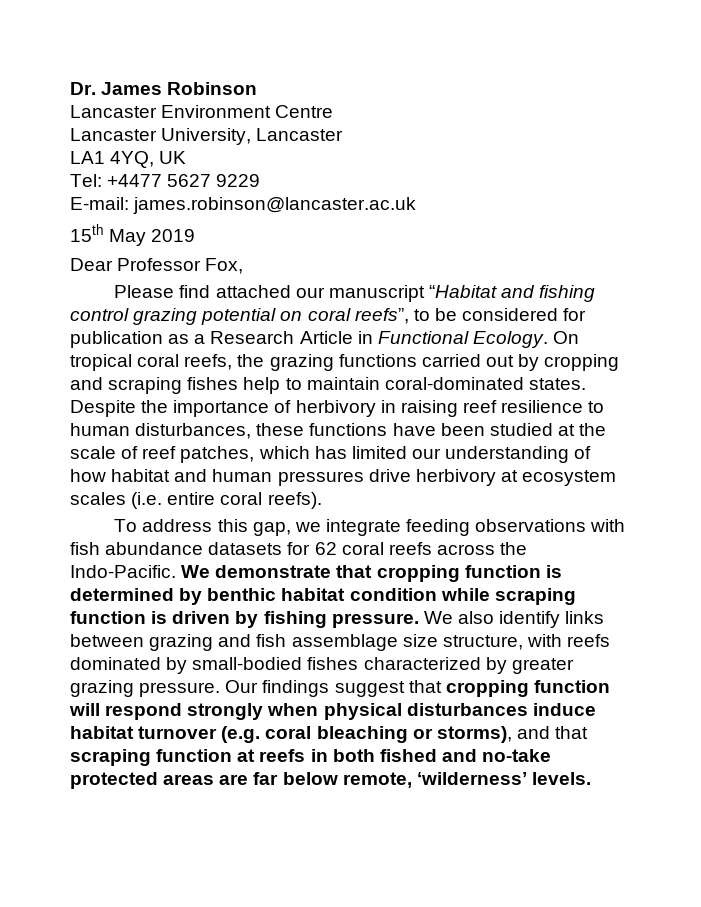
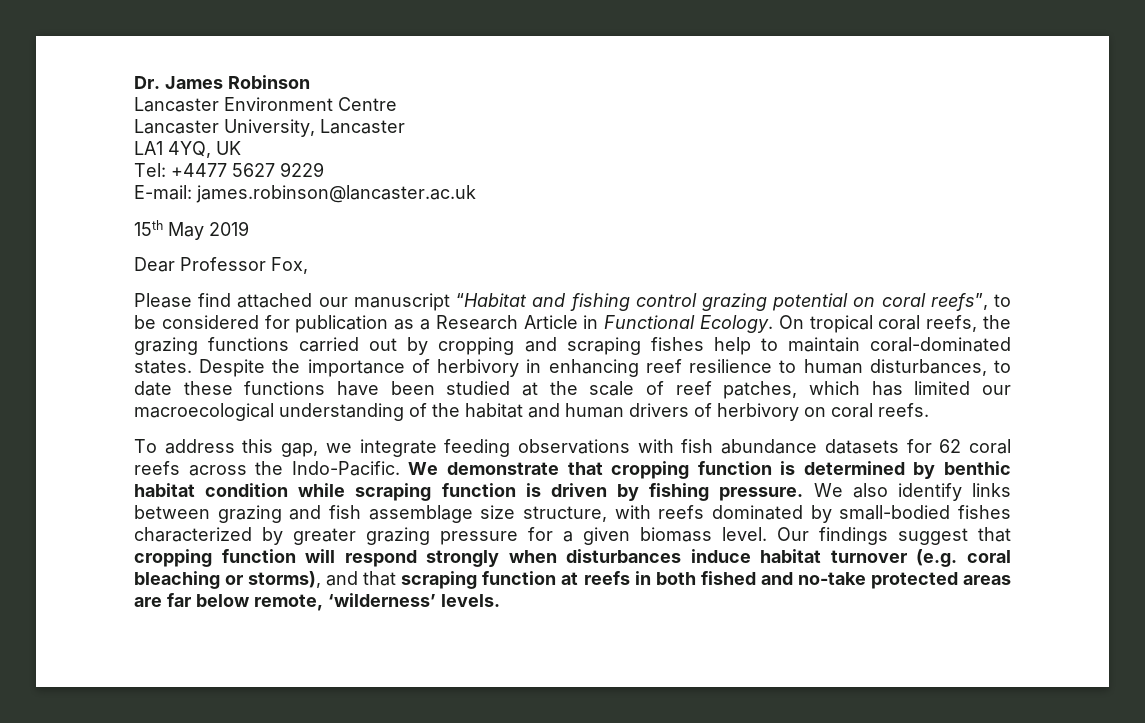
- Despite the importance of herbivory in raising reef resilience to human disturbances, these functions have been studied at the scale of reef patches, which has limited our understanding of how habitat and human pressures drive herbivory at ecosystem scales (i.e. entire coral reefs).
+ Despite the importance of herbivory in enhancing reef resilience to human disturbances, to date these functions have been studied at the scale of reef patches, which has limited our macroecological understanding of the habitat and human drivers of herbivory on coral reefs.
- We also identify links between grazing and fish assemblage size structure, with reefs dominated by small-bodied fishes characterized by greater grazing pressure.
+ We also identify links between grazing and fish assemblage size structure, with reefs dominated by small-bodied fishes characterized by greater grazing pressure for a given biomass level.
- Our findings suggest that cropping function will respond strongly when physical disturbances induce habitat turnover (e.g. coral bleaching or storms), and that scraping function at reefs in both fished and no-take protected areas are far below remote, ‘wilderness’ levels.
+ Our findings suggest that cropping function will respond strongly when disturbances induce habitat turnover (e.g. coral bleaching or storms), and that scraping function at reefs in both fished and no-take protected areas are far below remote, ‘wilderness’ levels.

